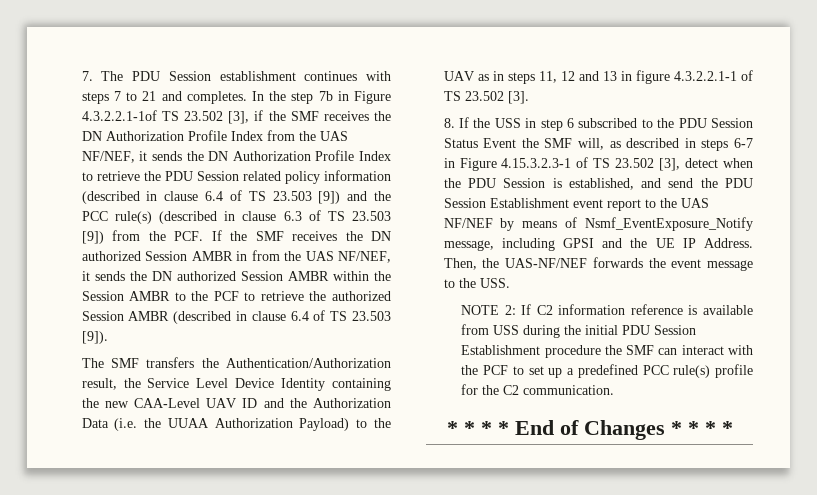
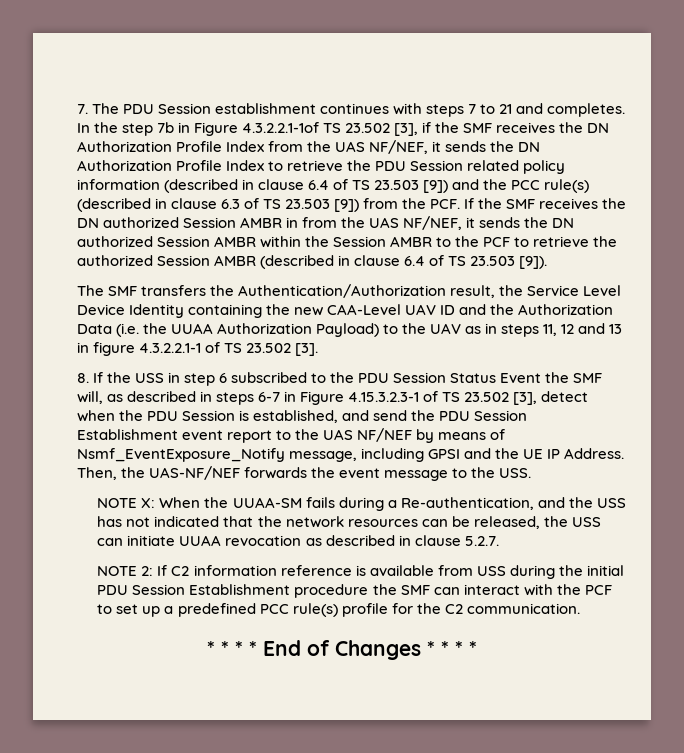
+ NOTE X: When the UUAA-SM fails during a Re-authentication, and the USS has not indicated that the network resources can be released, the USS can initiate UUAA revocation as described in clause 5.2.7.

